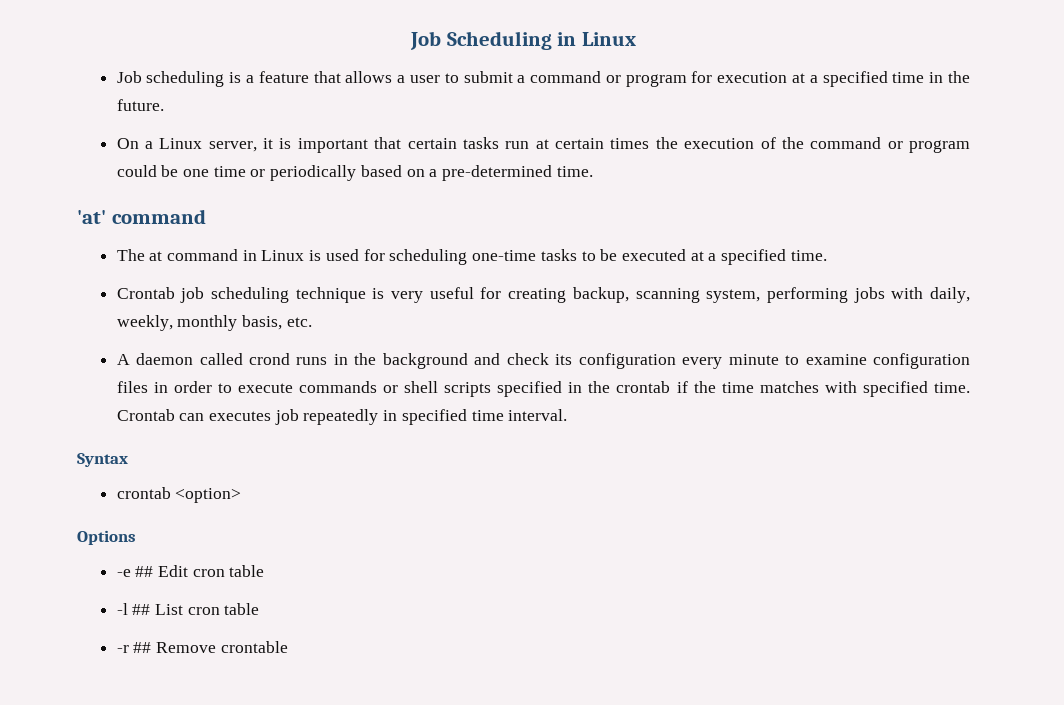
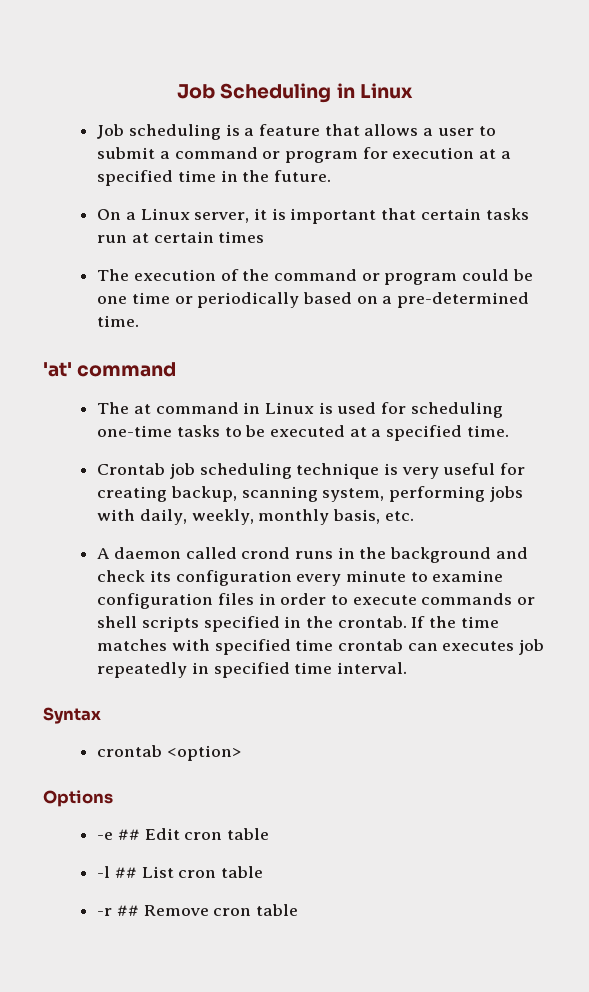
- On a Linux server, it is important that certain tasks run at certain times the execution of the command or program could be one time or periodically based on a pre-determined time.
+ On a Linux server, it is important that certain tasks run at certain times
+ The execution of the command or program could be one time or periodically based on a pre-determined time.
- A daemon called crond runs in the background and check its configuration every minute to examine configuration files in order to execute commands or shell scripts specified in the crontab if the time matches with specified time. Crontab can executes job repeatedly in specified time interval.
+ A daemon called crond runs in the background and check its configuration every minute to examine configuration files in order to execute commands or shell scripts specified in the crontab. If the time matches with specified time crontab can executes job repeatedly in specified time interval.
- -r ## Remove crontable
+ -r ## Remove cron table

